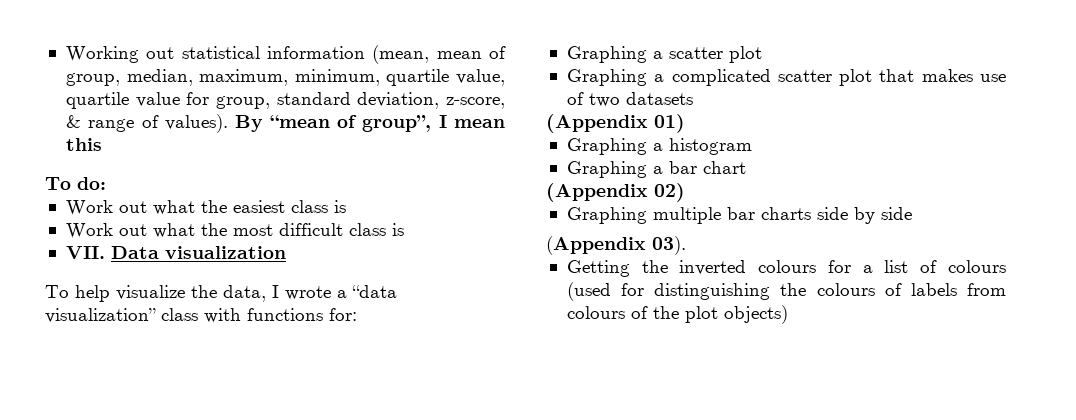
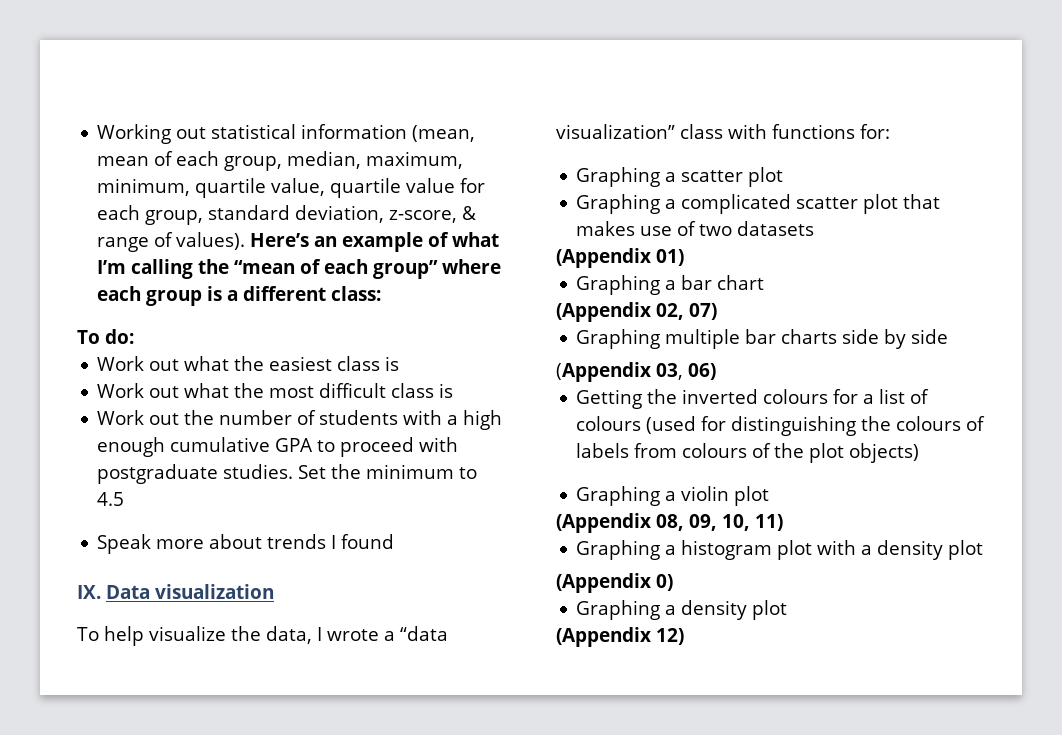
- Working out statistical information (mean, mean of group, median, maximum, minimum, quartile value, quartile value for group, standard deviation, z-score, & range of values).
+ Working out statistical information (mean, mean of each group, median, maximum, minimum, quartile value, quartile value for each group, standard deviation, z-score, & range of values).
- By “mean of group”, I mean this
+ Here’s an example of what I’m calling the “mean of each group” where each group is a different class:
- VII. Data visualization
+ Work out the number of students with a high enough cumulative GPA to proceed with postgraduate studies. Set the minimum to 4.5
+ Speak more about trends I found
+ IX. Data visualization
- Graphing a histogram
- (Appendix 02)
+ (Appendix 02, 07)
- (Appendix 03).
+ (Appendix 03, 06)
+ Graphing a violin plot
+ (Appendix 08, 09, 10, 11)
+ Graphing a histogram plot with a density plot
+ (Appendix 0)
+ Graphing a density plot
+ (Appendix 12)

